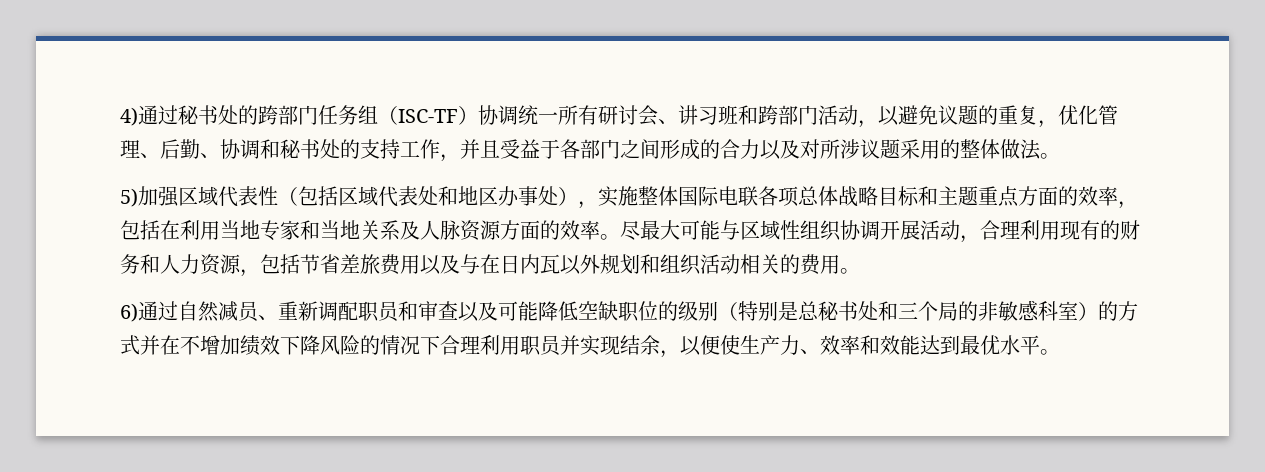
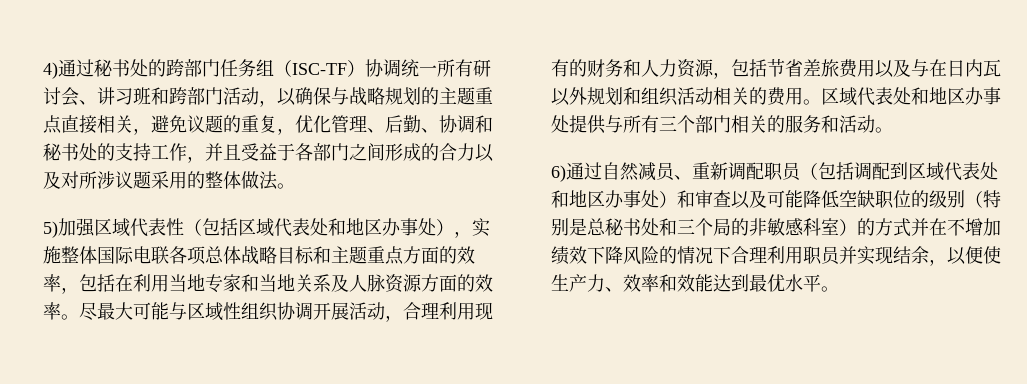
- 4)通过秘书处的跨部门任务组（ISC-TF）协调统一所有研讨会、讲习班和跨部门活动，以避免议题的重复，优化管理、后勤、协调和秘书处的支持工作，并且受益于各部门之间形成的合力以及对所涉议题采用的整体做法。
+ 4)通过秘书处的跨部门任务组（ISC-TF）协调统一所有研讨会、讲习班和跨部门活动，以确保与战略规划的主题重点直接相关，避免议题的重复，优化管理、后勤、协调和秘书处的支持工作，并且受益于各部门之间形成的合力以及对所涉议题采用的整体做法。
+ 区域代表处和地区办事处提供与所有三个部门相关的服务和活动。
- 6)通过自然减员、重新调配职员和审查以及可能降低空缺职位的级别（特别是总秘书处和三个局的非敏感科室）的方式并在不增加绩效下降风险的情况下合理利用职员并实现结余，以便使生产力、效率和效能达到最优水平。
+ 6)通过自然减员、重新调配职员（包括调配到区域代表处和地区办事处）和审查以及可能降低空缺职位的级别（特别是总秘书处和三个局的非敏感科室）的方式并在不增加绩效下降风险的情况下合理利用职员并实现结余，以便使生产力、效率和效能达到最优水平。

